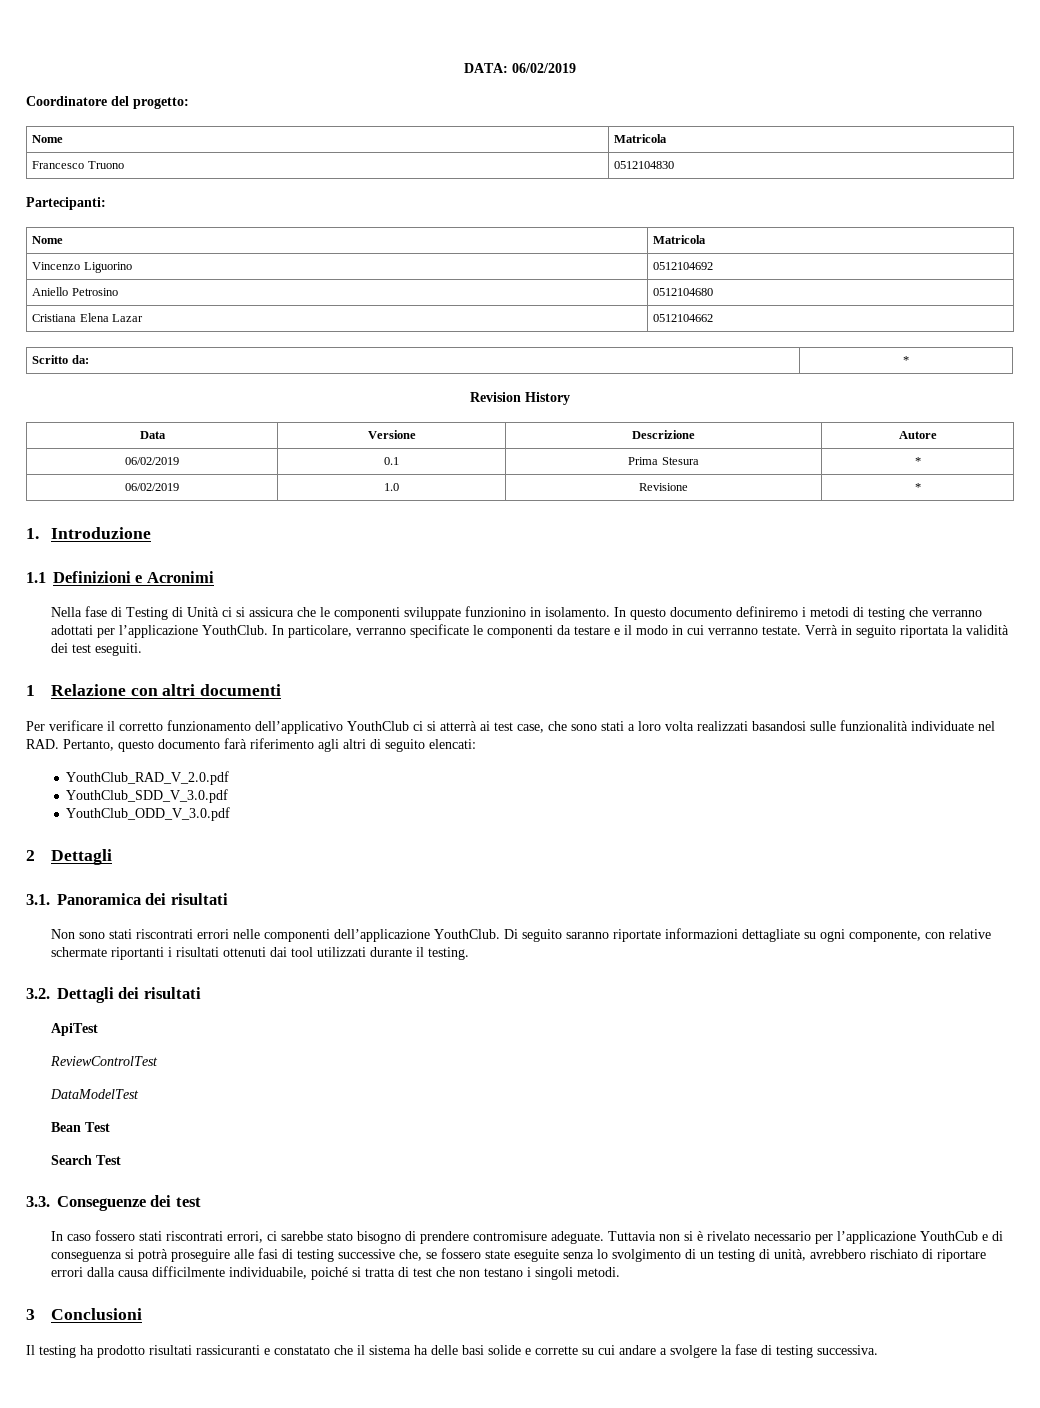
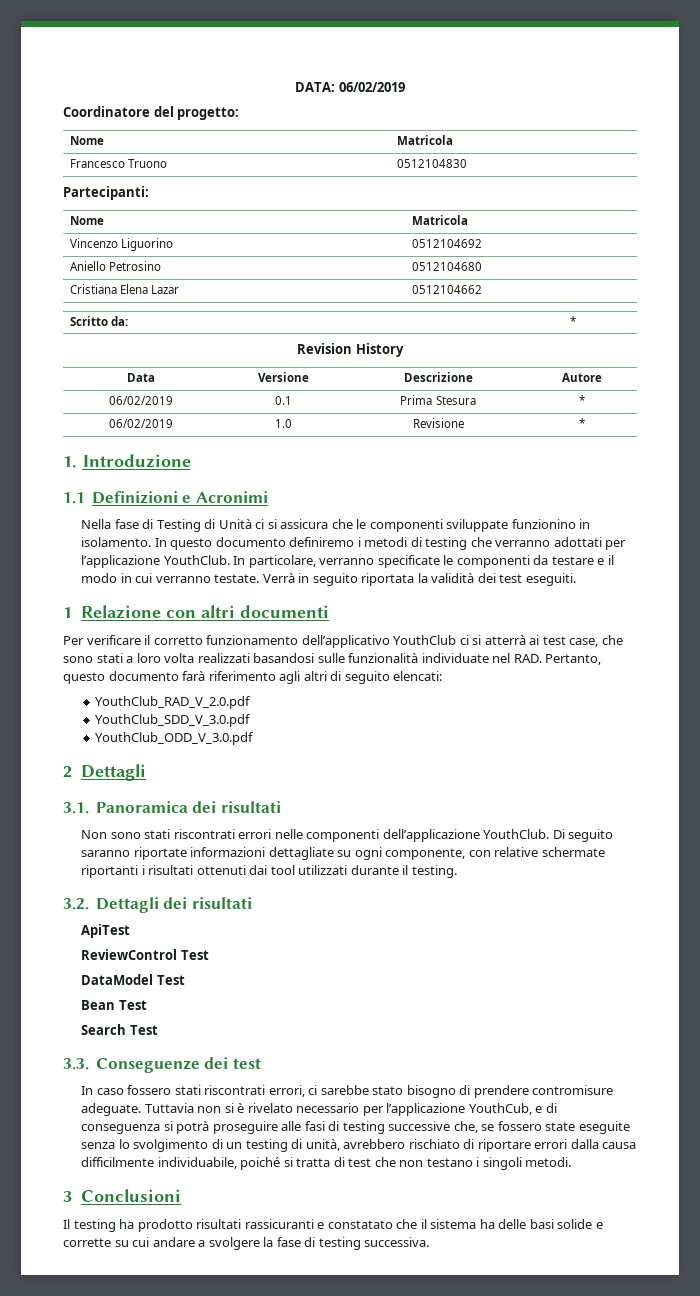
- ReviewControlTest
- DataModelTest
+ ReviewControl Test
+ DataModel Test
- Tuttavia non si è rivelato necessario per l’applicazione YouthCub e di conseguenza si potrà proseguire alle fasi di testing successive che, se fossero state eseguite senza lo svolgimento di un testing di unità, avrebbero rischiato di riportare errori dalla causa difficilmente individuabile, poiché si tratta di test che non testano i singoli metodi.
+ Tuttavia non si è rivelato necessario per l’applicazione YouthCub, e di conseguenza si potrà proseguire alle fasi di testing successive che, se fossero state eseguite senza lo svolgimento di un testing di unità, avrebbero rischiato di riportare errori dalla causa difficilmente individuabile, poiché si tratta di test che non testano i singoli metodi.

